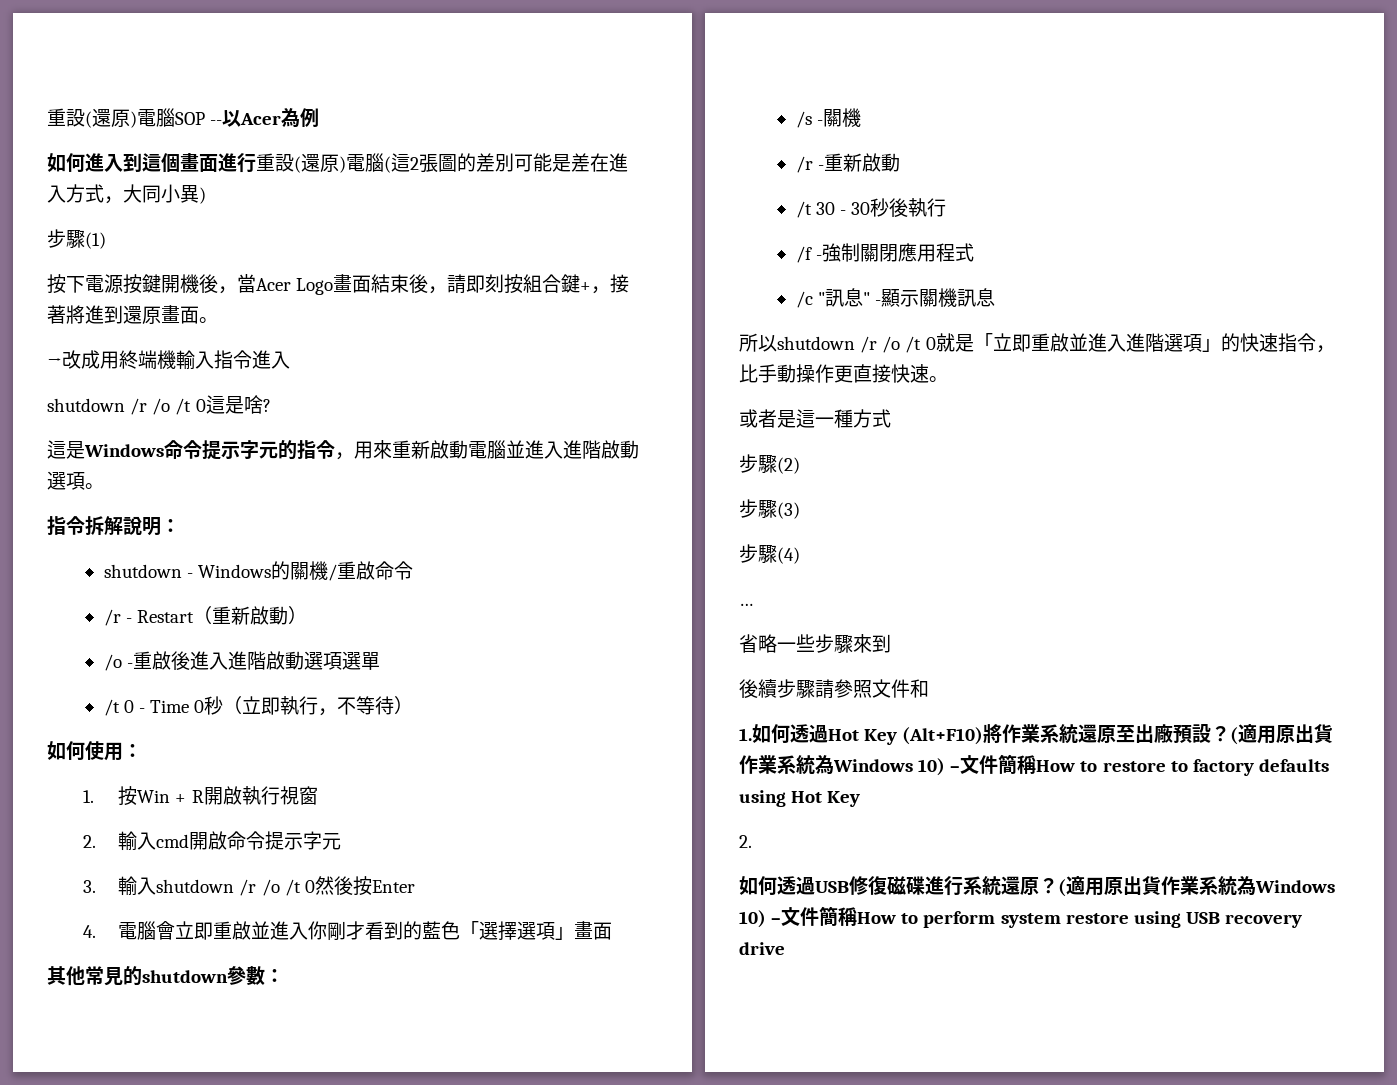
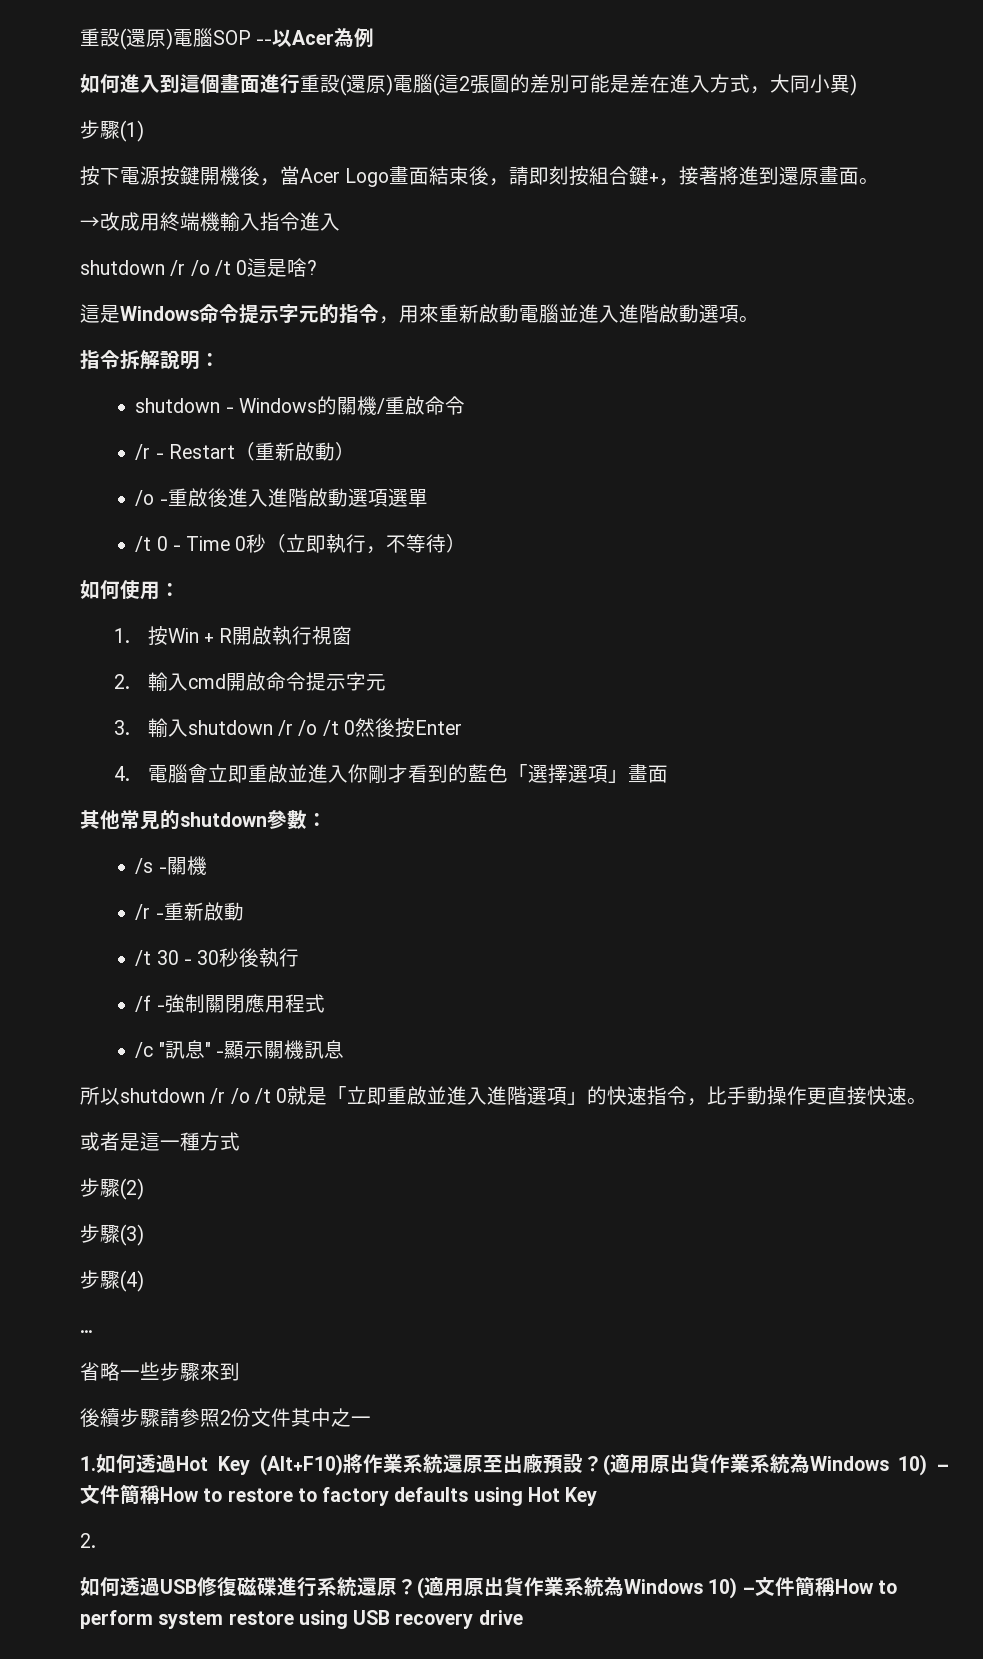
- 後續步驟請參照文件和
+ 後續步驟請參照2份文件其中之一

